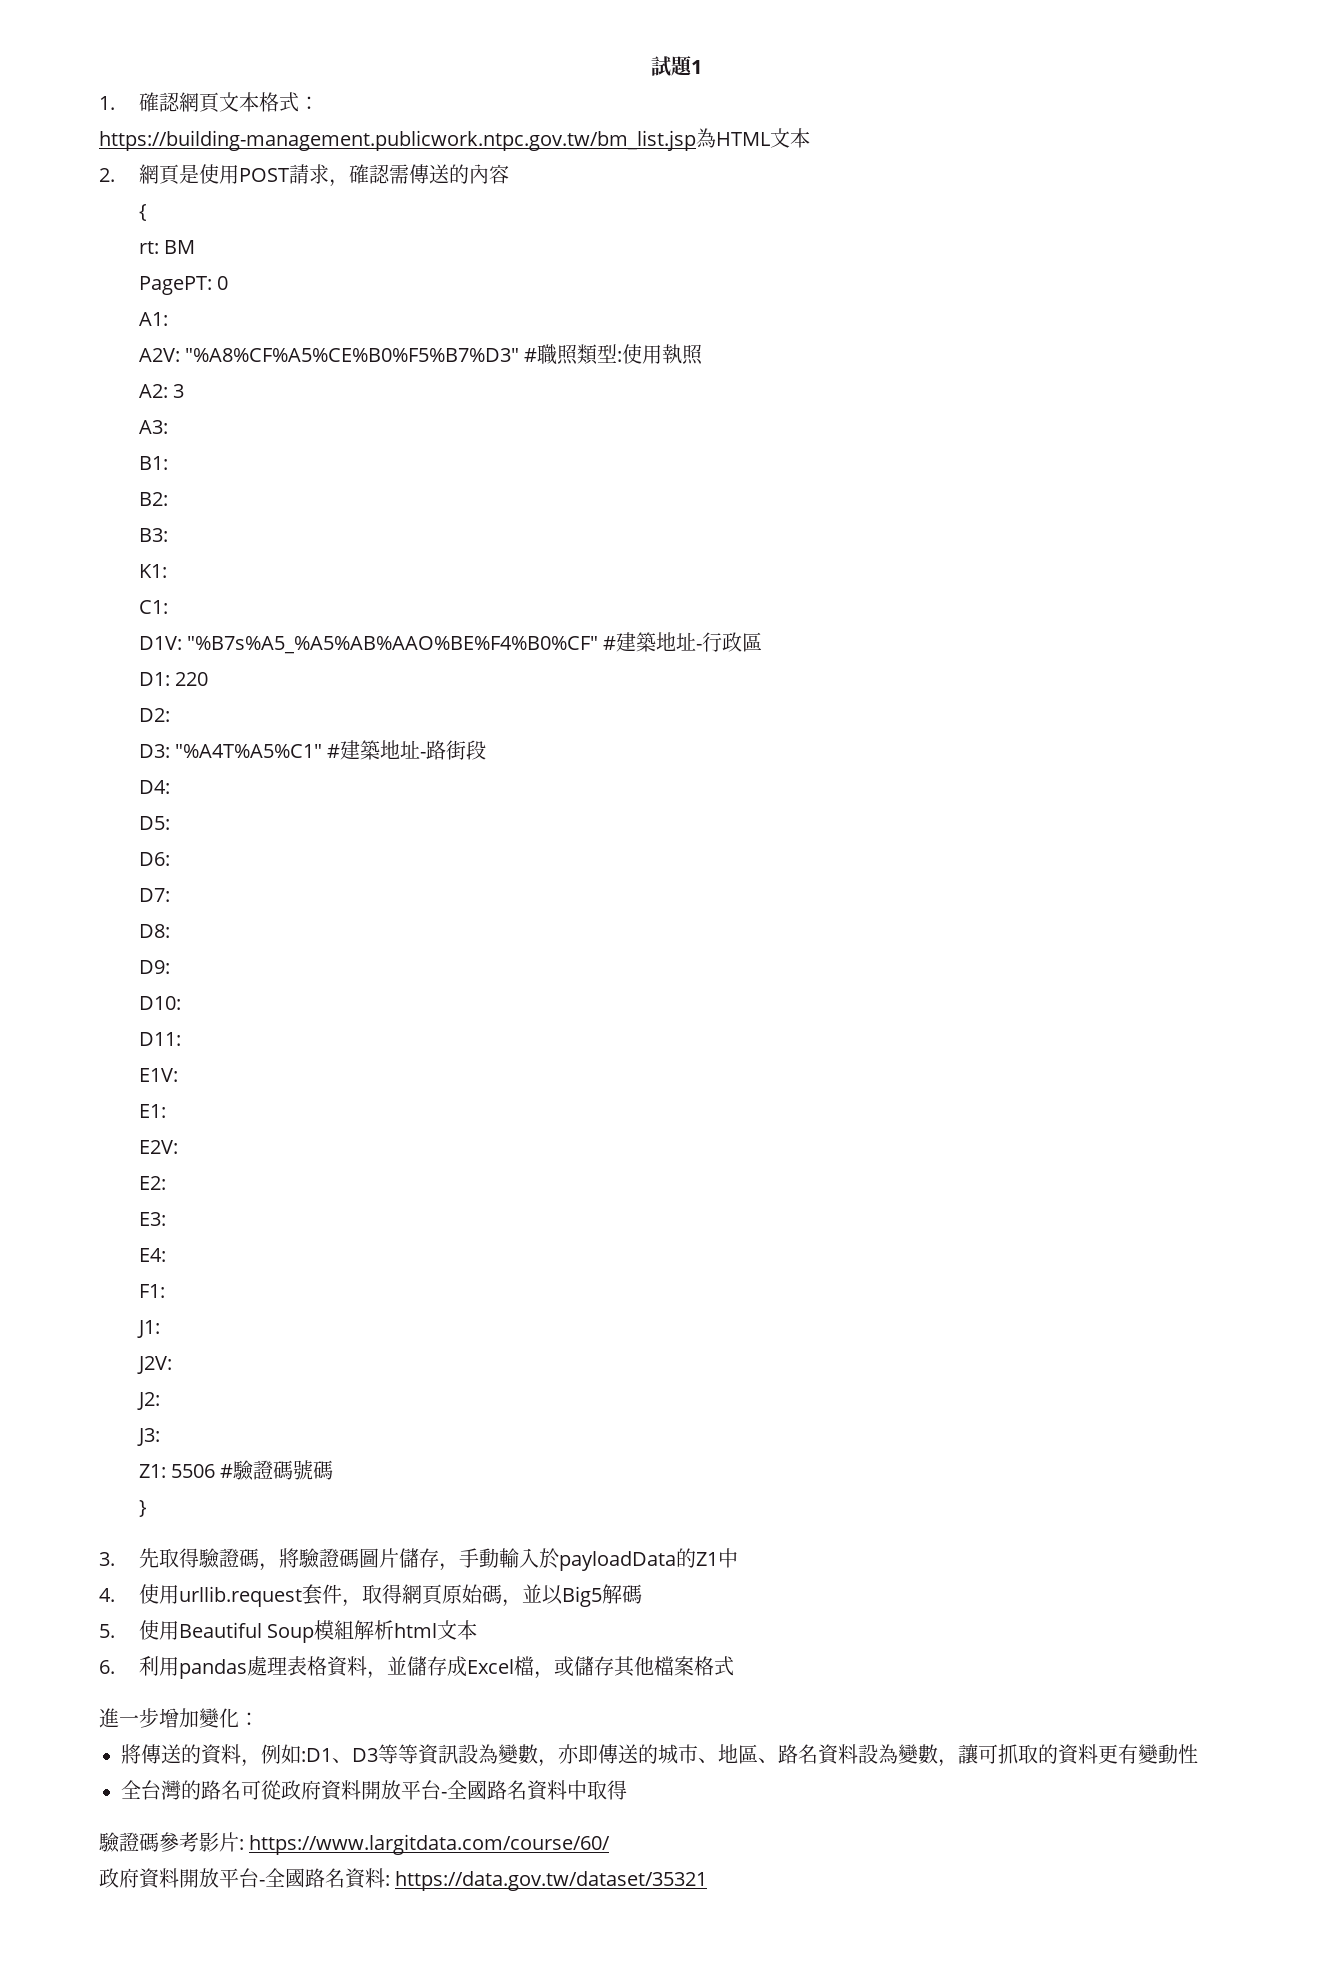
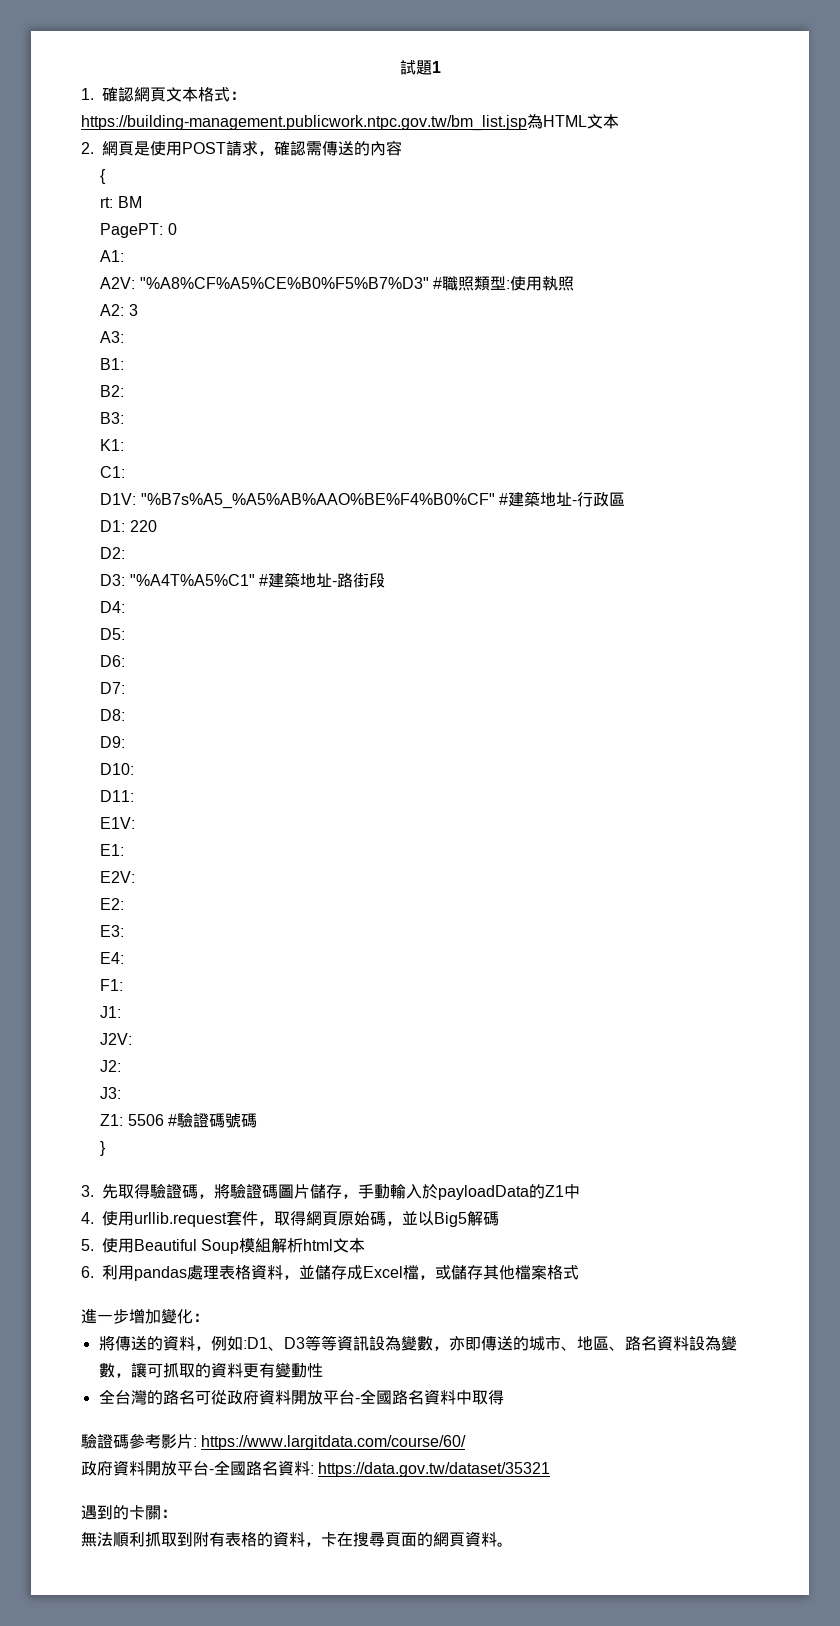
+ 遇到的卡關：
+ 無法順利抓取到附有表格的資料，卡在搜尋頁面的網頁資料。

